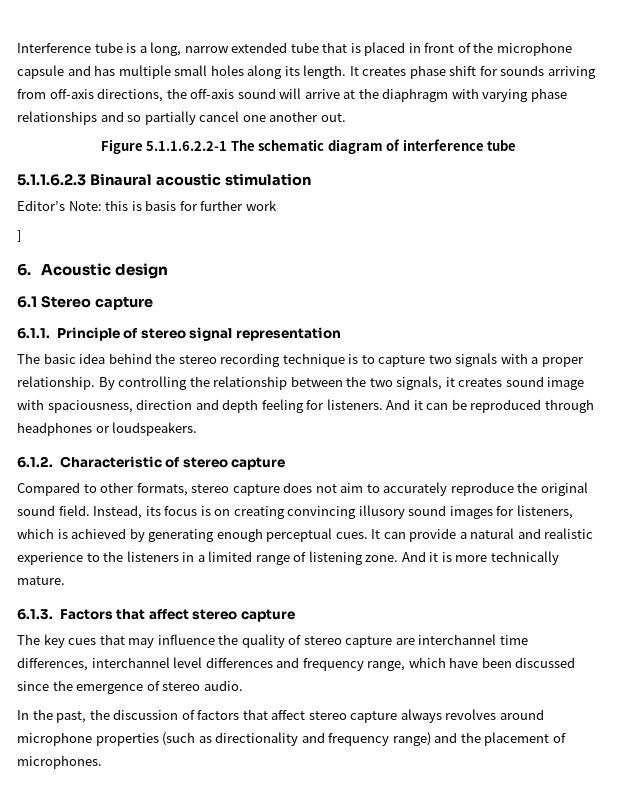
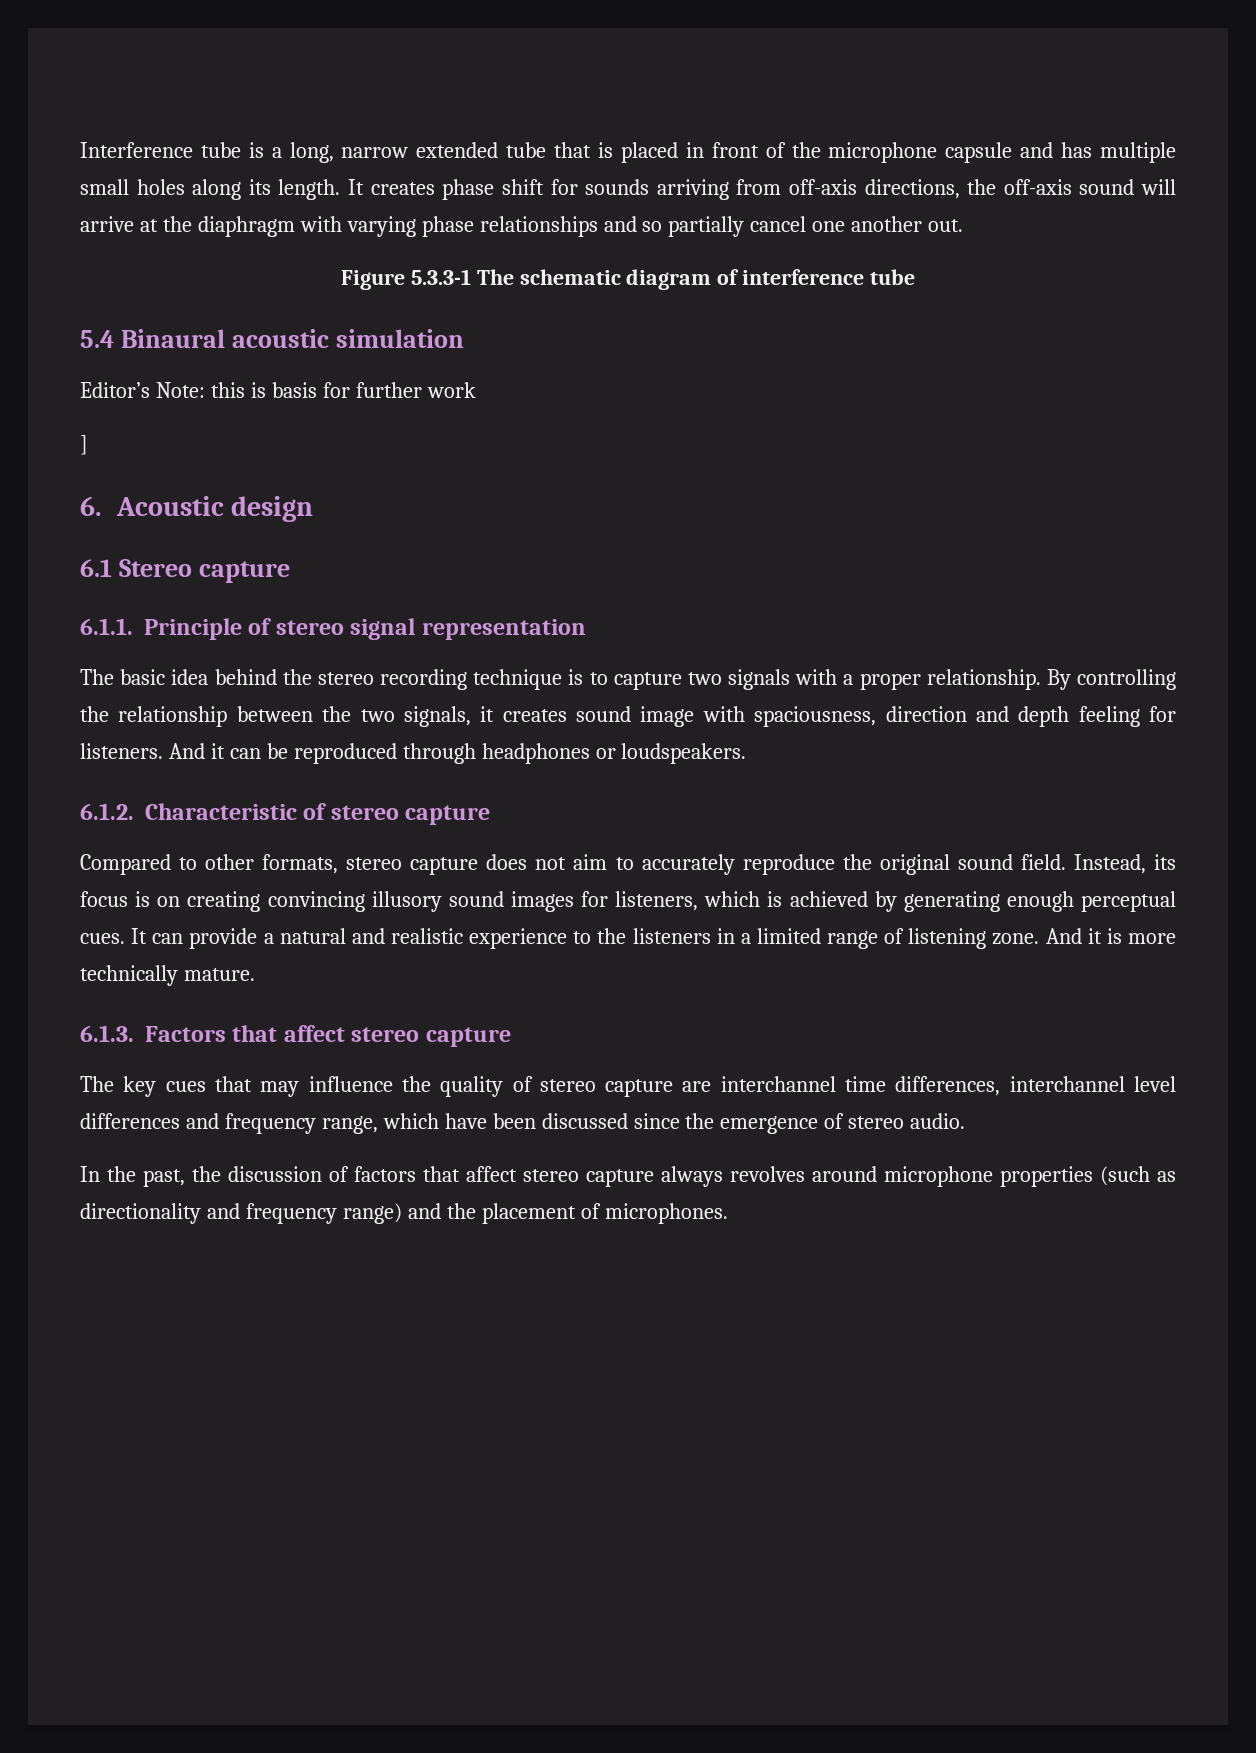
- Figure 5.1.1.6.2.2-1 The schematic diagram of interference tube
+ Figure 5.3.3-1 The schematic diagram of interference tube
- 5.1.1.6.2.3 Binaural acoustic stimulation
+ 5.4 Binaural acoustic simulation

